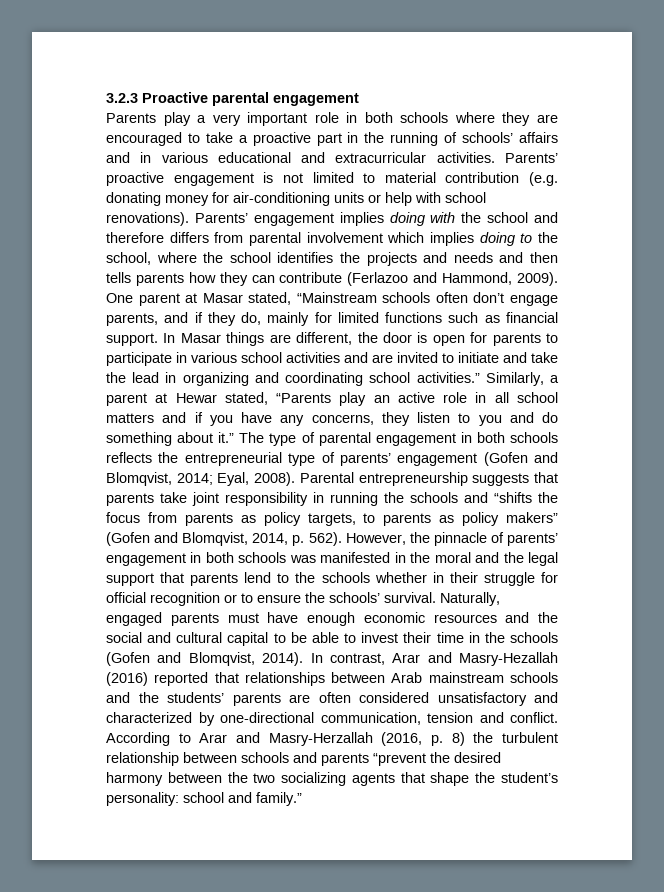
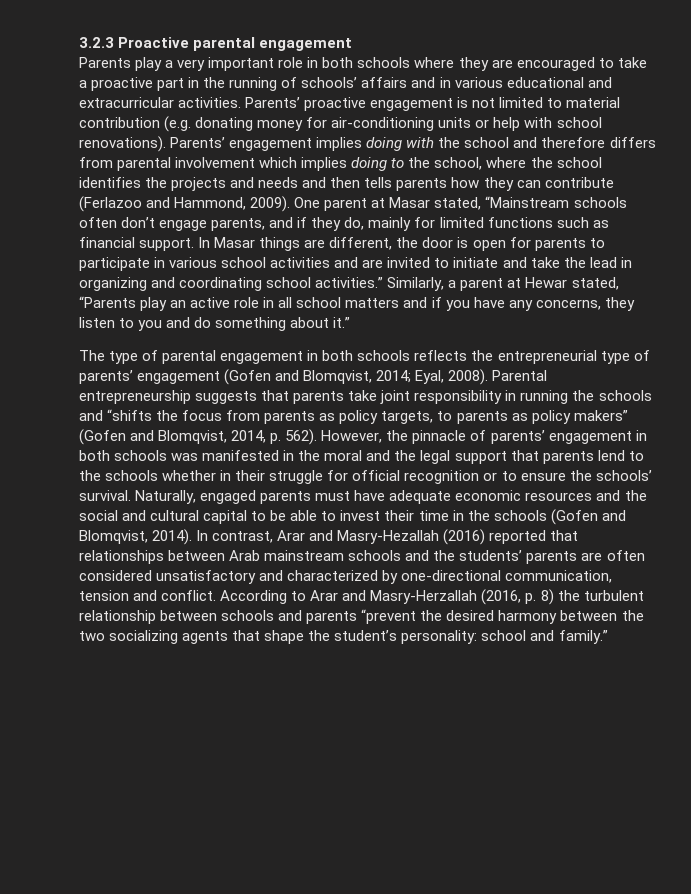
- Similarly, a parent at Hewar stated, “Parents play an active role in all school matters and if you have any concerns, they listen to you and do something about it.” The type of parental engagement in both schools reflects the entrepreneurial type of parents’ engagement (Gofen and Blomqvist, 2014; Eyal, 2008).
+ Similarly, a parent at Hewar stated, “Parents play an active role in all school matters and if you have any concerns, they listen to you and do something about it.”
+ The type of parental engagement in both schools reflects the entrepreneurial type of parents’ engagement (Gofen and Blomqvist, 2014; Eyal, 2008).
- Naturally, engaged parents must have enough economic resources and the social and cultural capital to be able to invest their time in the schools (Gofen and Blomqvist, 2014).
+ Naturally, engaged parents must have adequate economic resources and the social and cultural capital to be able to invest their time in the schools (Gofen and Blomqvist, 2014).

